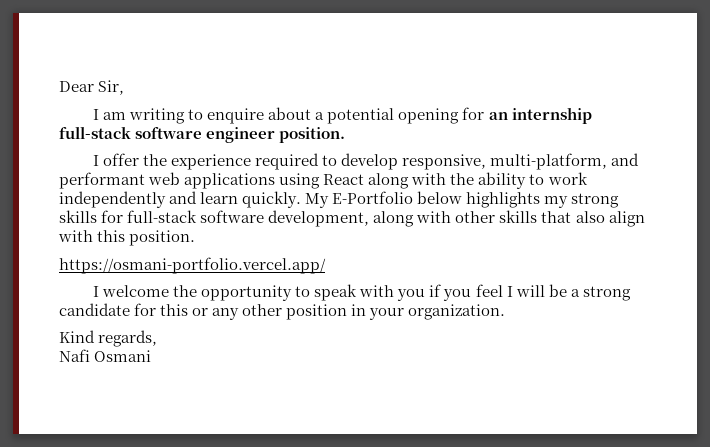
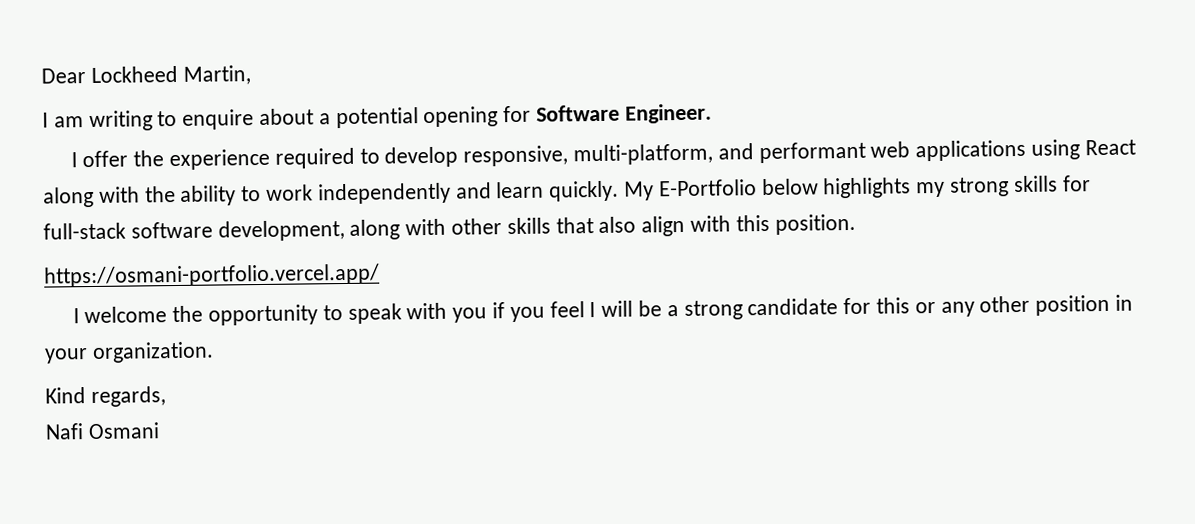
- Dear Sir,
+ Dear Lockheed Martin,
- I am writing to enquire about a potential opening for an internship full-stack software engineer position.
+ I am writing to enquire about a potential opening for Software Engineer.

